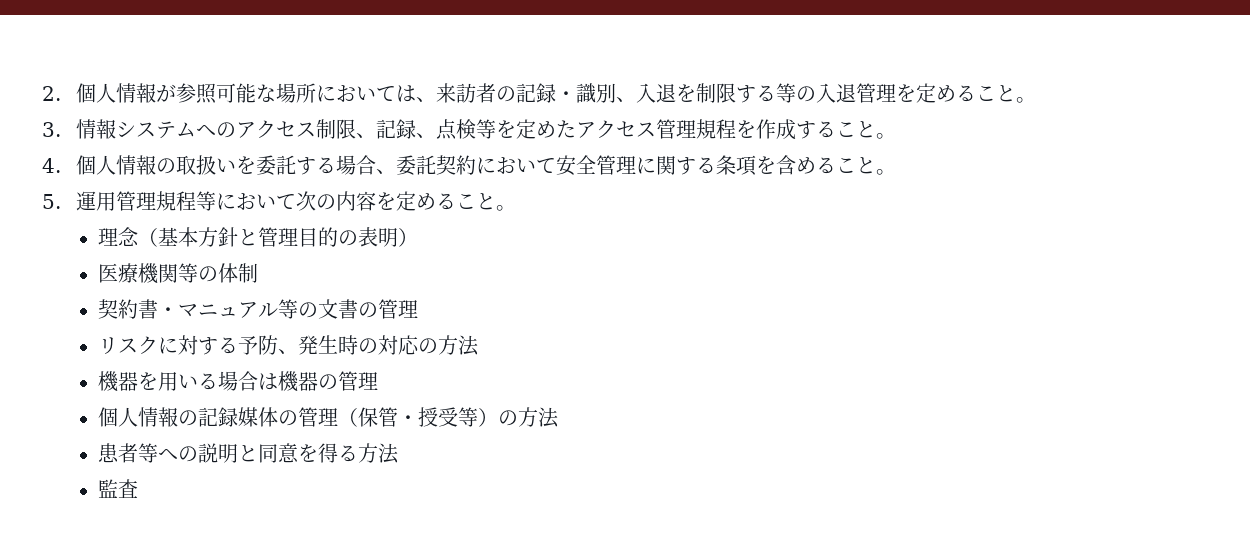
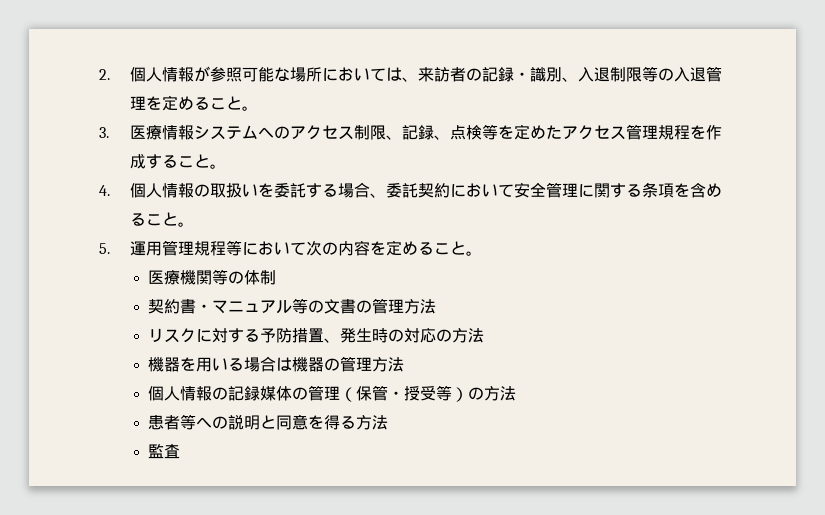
- 2.個人情報が参照可能な場所においては、来訪者の記録・識別、入退を制限する等の入退管理を定めること。
+ 2.個人情報が参照可能な場所においては、来訪者の記録・識別、入退制限等の入退管理を定めること。
- 3.情報システムへのアクセス制限、記録、点検等を定めたアクセス管理規程を作成すること。
+ 3.医療情報システムへのアクセス制限、記録、点検等を定めたアクセス管理規程を作成すること。
- 理念（基本方針と管理目的の表明）
- 契約書・マニュアル等の文書の管理
+ 契約書・マニュアル等の文書の管理方法
- リスクに対する予防、発生時の対応の方法
+ リスクに対する予防措置、発生時の対応の方法
- 機器を用いる場合は機器の管理
+ 機器を用いる場合は機器の管理方法

